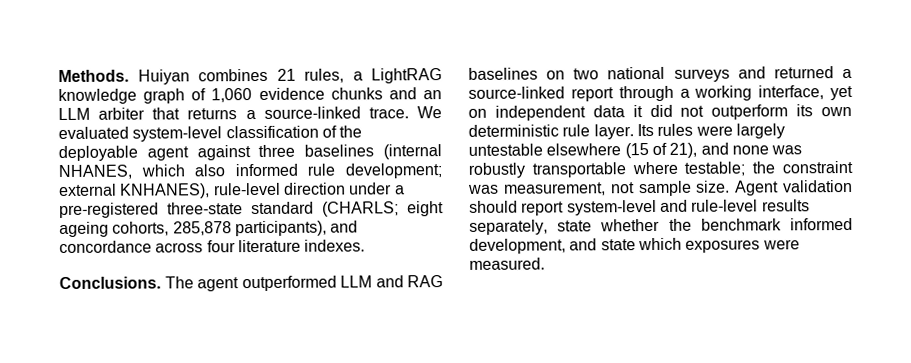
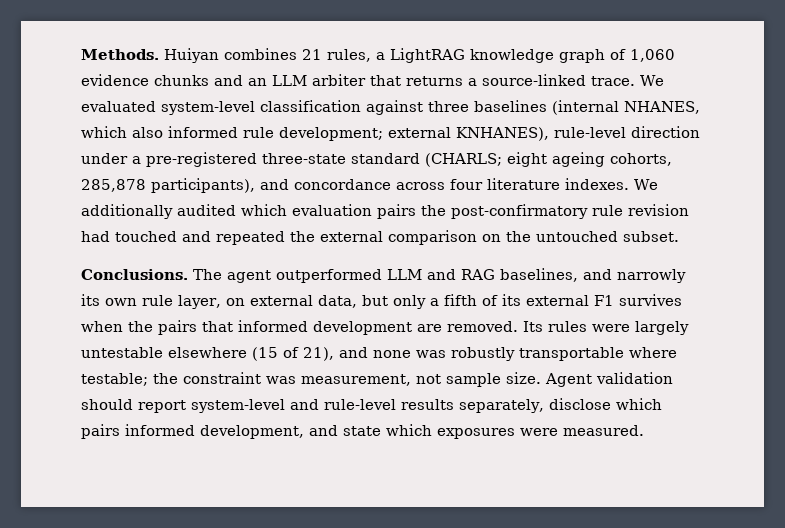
- We evaluated system-level classification of the deployable agent against three baselines (internal NHANES, which also informed rule development; external KNHANES), rule-level direction under a pre-registered three-state standard (CHARLS; eight ageing cohorts, 285,878 participants), and concordance across four literature indexes.
+ We evaluated system-level classification against three baselines (internal NHANES, which also informed rule development; external KNHANES), rule-level direction under a pre-registered three-state standard (CHARLS; eight ageing cohorts, 285,878 participants), and concordance across four literature indexes. We additionally audited which evaluation pairs the post-confirmatory rule revision had touched and repeated the external comparison on the untouched subset.
- The agent outperformed LLM and RAG baselines on two national surveys and returned a source-linked report through a working interface, yet on independent data it did not outperform its own deterministic rule layer.
+ The agent outperformed LLM and RAG baselines, and narrowly its own rule layer, on external data, but only a fifth of its external F1 survives when the pairs that informed development are removed.
- Agent validation should report system-level and rule-level results separately, state whether the benchmark informed development, and state which exposures were measured.
+ Agent validation should report system-level and rule-level results separately, disclose which pairs informed development, and state which exposures were measured.

